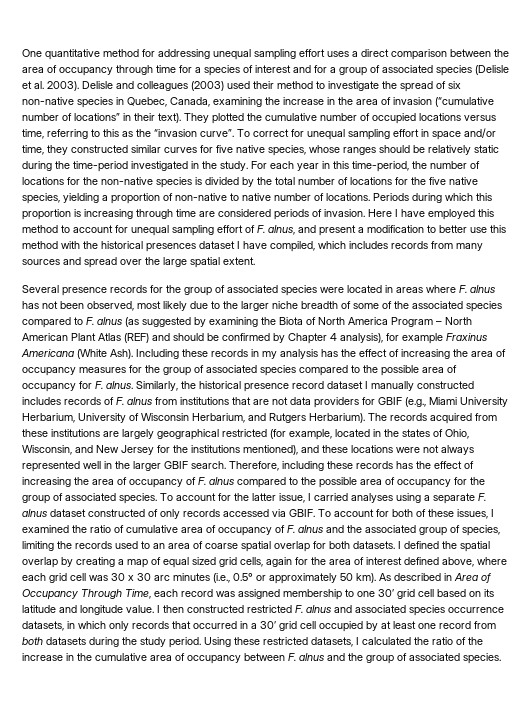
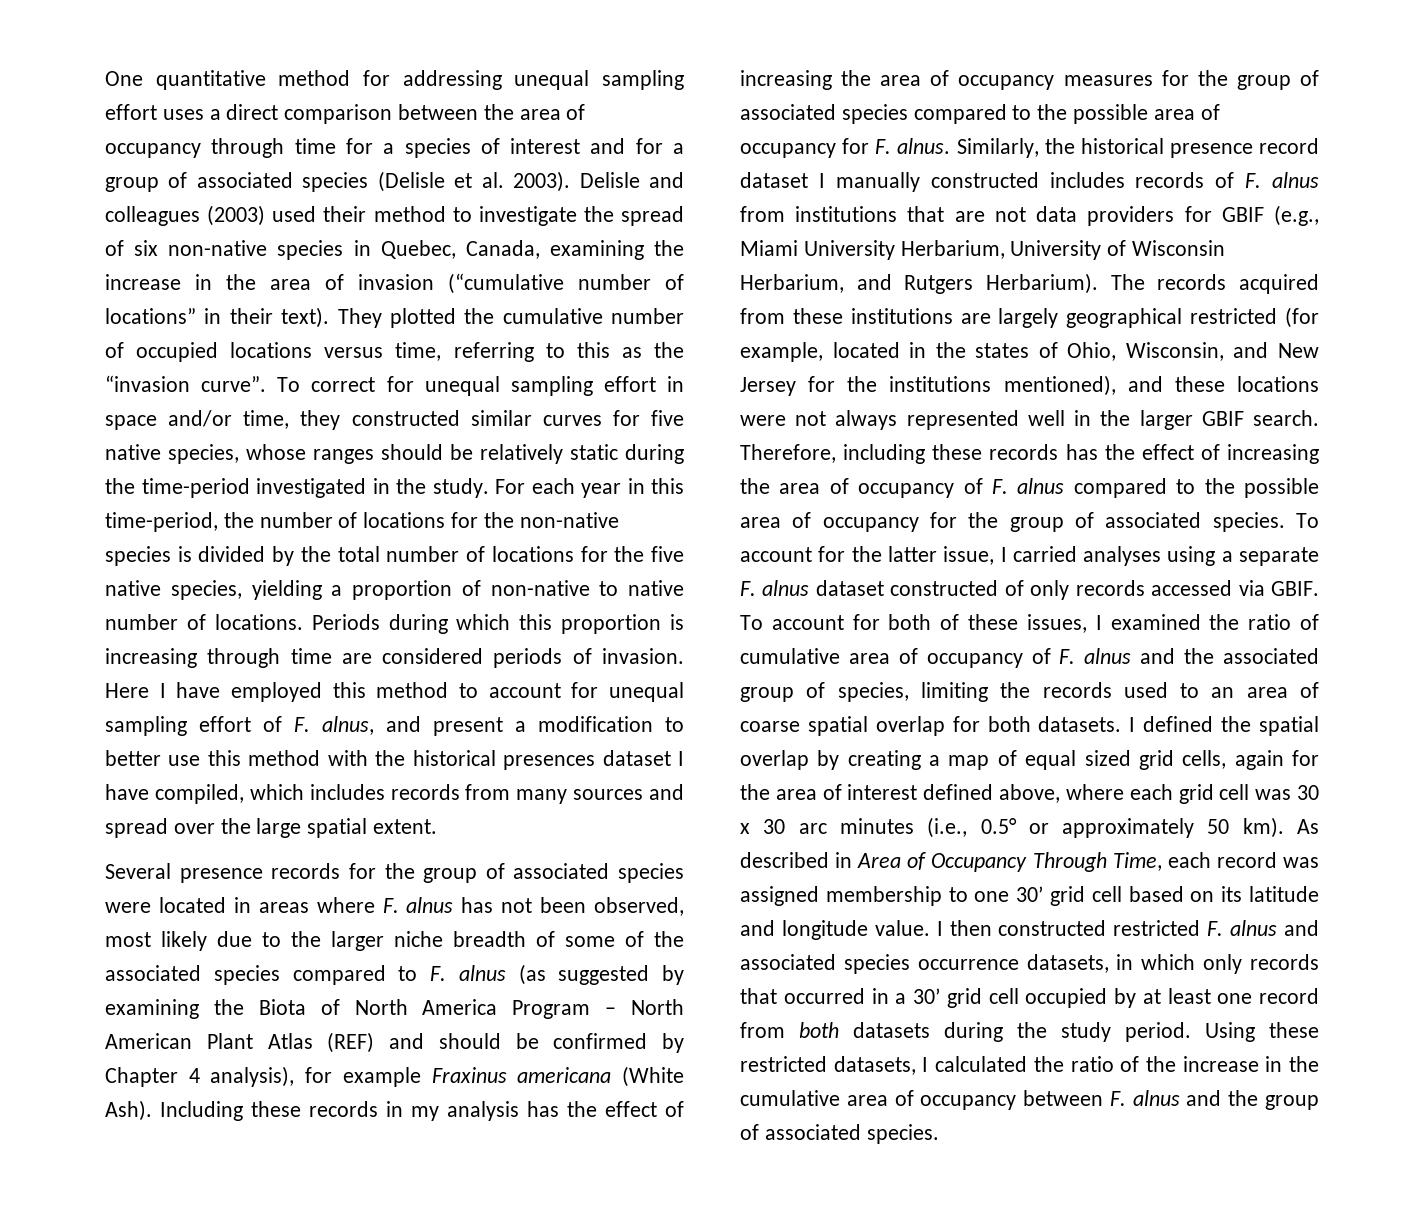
- Several presence records for the group of associated species were located in areas where F. alnus has not been observed, most likely due to the larger niche breadth of some of the associated species compared to F. alnus (as suggested by examining the Biota of North America Program – North American Plant Atlas (REF) and should be confirmed by Chapter 4 analysis), for example Fraxinus Americana (White Ash).
+ Several presence records for the group of associated species were located in areas where F. alnus has not been observed, most likely due to the larger niche breadth of some of the associated species compared to F. alnus (as suggested by examining the Biota of North America Program – North American Plant Atlas (REF) and should be confirmed by Chapter 4 analysis), for example Fraxinus americana (White Ash).

